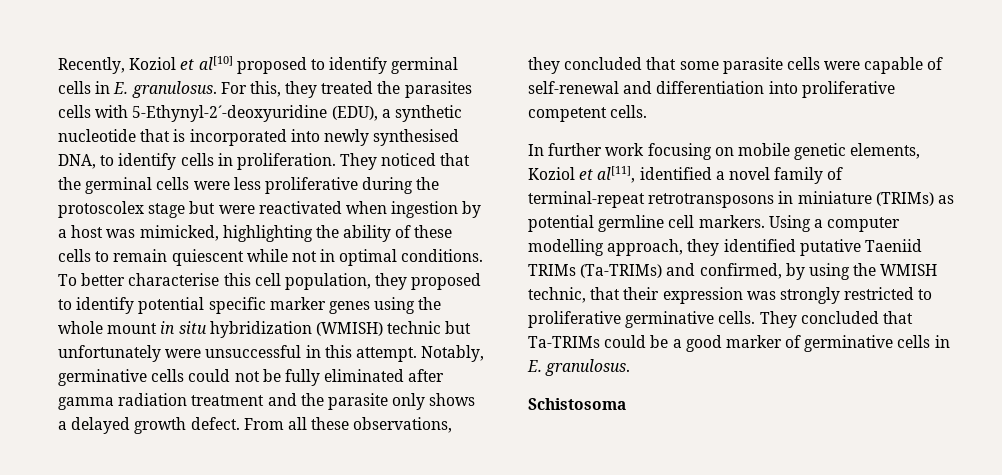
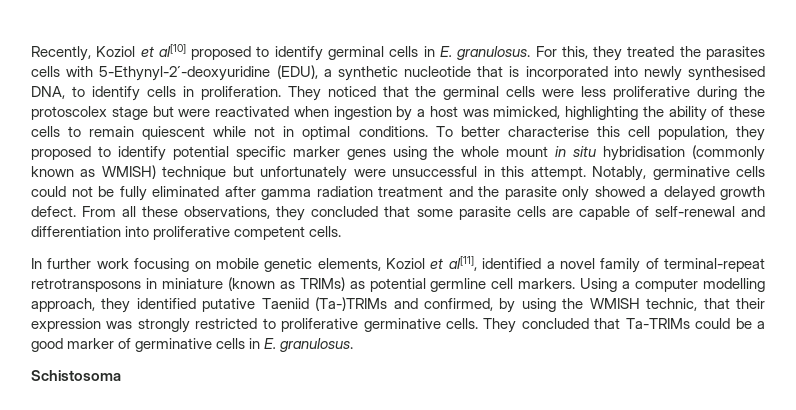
- To better characterise this cell population, they proposed to identify potential specific marker genes using the whole mount in situ hybridization (WMISH) technic but unfortunately were unsuccessful in this attempt.
+ To better characterise this cell population, they proposed to identify potential specific marker genes using the whole mount in situ hybridisation (commonly known as WMISH) technique but unfortunately were unsuccessful in this attempt.
- Notably, germinative cells could not be fully eliminated after gamma radiation treatment and the parasite only shows a delayed growth defect.
+ Notably, germinative cells could not be fully eliminated after gamma radiation treatment and the parasite only showed a delayed growth defect.
- From all these observations, they concluded that some parasite cells were capable of self-renewal and differentiation into proliferative competent cells.
+ From all these observations, they concluded that some parasite cells are capable of self-renewal and differentiation into proliferative competent cells.
- In further work focusing on mobile genetic elements, Koziol et al[11], identified a novel family of terminal-repeat retrotransposons in miniature (TRIMs) as potential germline cell markers.
+ In further work focusing on mobile genetic elements, Koziol et al[11], identified a novel family of terminal-repeat retrotransposons in miniature (known as TRIMs) as potential germline cell markers.
- Using a computer modelling approach, they identified putative Taeniid TRIMs (Ta-TRIMs) and confirmed, by using the WMISH technic, that their expression was strongly restricted to proliferative germinative cells.
+ Using a computer modelling approach, they identified putative Taeniid (Ta-)TRIMs and confirmed, by using the WMISH technic, that their expression was strongly restricted to proliferative germinative cells.

